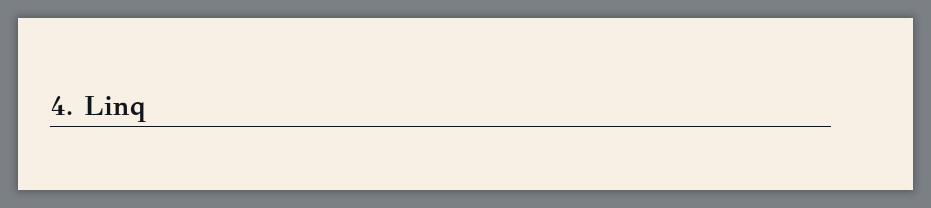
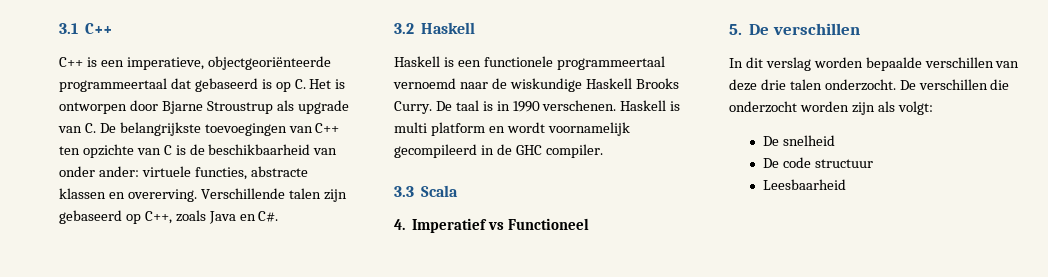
- 4. Linq
+ 3.1 C++
+ C++ is een imperatieve, objectgeoriënteerde programmeertaal dat gebaseerd is op C. Het is ontworpen door Bjarne Stroustrup als upgrade van C. De belangrijkste toevoegingen van C++ ten opzichte van C is de beschikbaarheid van onder ander: virtuele functies, abstracte klassen en overerving. Verschillende talen zijn gebaseerd op C++, zoals Java en C#.
+ 3.2 Haskell
+ Haskell is een functionele programmeertaal vernoemd naar de wiskundige Haskell Brooks Curry. De taal is in 1990 verschenen. Haskell is multi platform en wordt voornamelijk gecompileerd in de GHC compiler.
+ 3.3 Scala
+ 4. Imperatief vs Functioneel
+ 5. De verschillen
+ In dit verslag worden bepaalde verschillen van deze drie talen onderzocht. De verschillen die onderzocht worden zijn als volgt:
+ De snelheid
+ De code structuur
+ Leesbaarheid

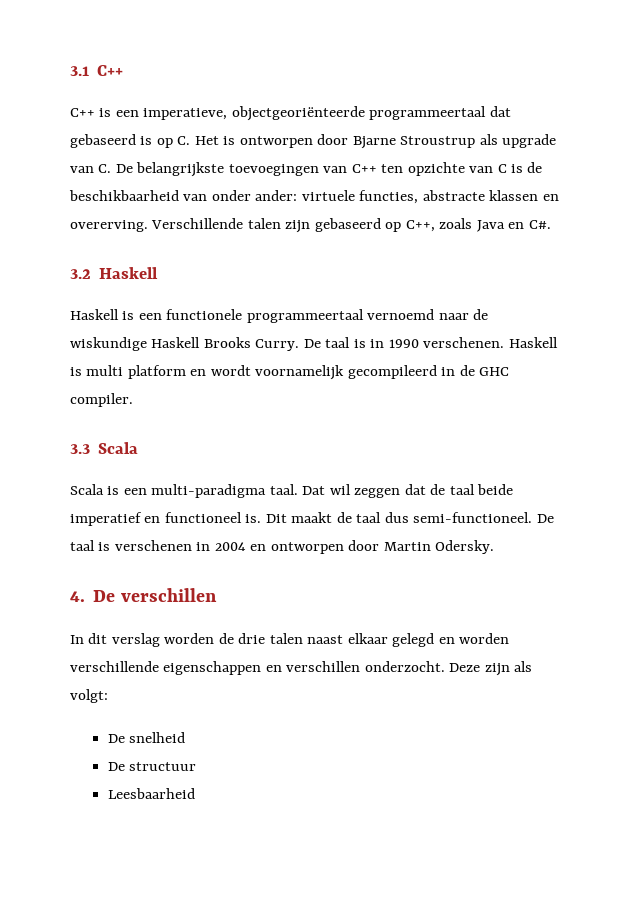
- 4. Imperatief vs Functioneel
- 5. De verschillen
+ Scala is een multi-paradigma taal. Dat wil zeggen dat de taal beide imperatief en functioneel is. Dit maakt de taal dus semi-functioneel. De taal is verschenen in 2004 en ontworpen door Martin Odersky.
+ 4. De verschillen
- In dit verslag worden bepaalde verschillen van deze drie talen onderzocht. De verschillen die onderzocht worden zijn als volgt:
+ In dit verslag worden de drie talen naast elkaar gelegd en worden verschillende eigenschappen en verschillen onderzocht. Deze zijn als volgt:
- De code structuur
+ De structuur

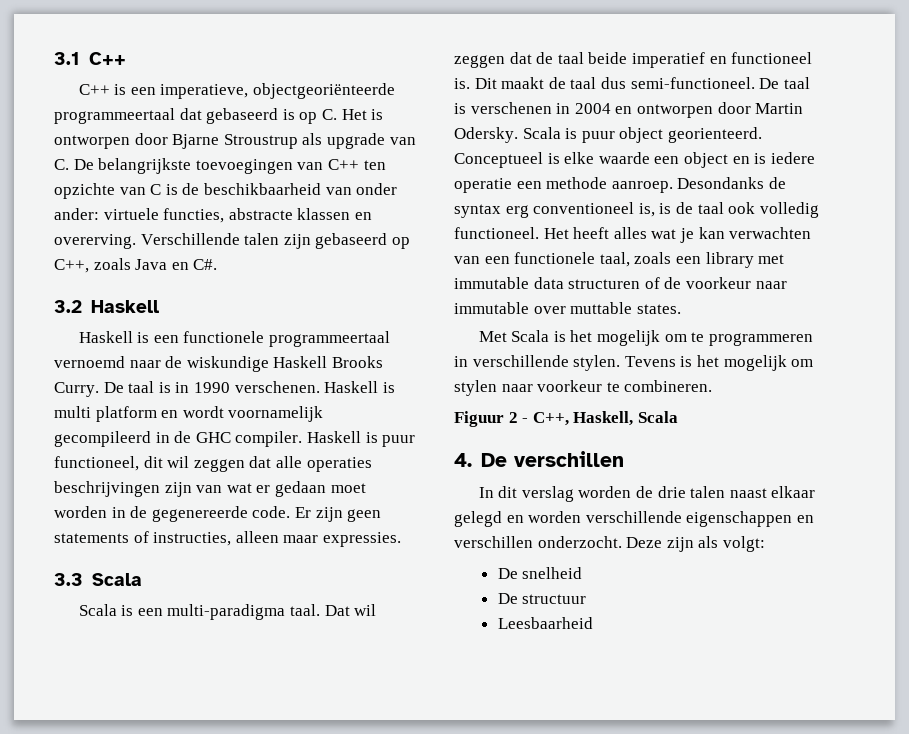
+ Haskell is puur functioneel, dit wil zeggen dat alle operaties beschrijvingen zijn van wat er gedaan moet worden in de gegenereerde code. Er zijn geen statements of instructies, alleen maar expressies.
+ Scala is puur object georienteerd. Conceptueel is elke waarde een object en is iedere operatie een methode aanroep. Desondanks de syntax erg conventioneel is, is de taal ook volledig functioneel. Het heeft alles wat je kan verwachten van een functionele taal, zoals een library met immutable data structuren of de voorkeur naar immutable over muttable states.
+ Met Scala is het mogelijk om te programmeren in verschillende stylen. Tevens is het mogelijk om stylen naar voorkeur te combineren.
+ Figuur 2 - C++, Haskell, Scala

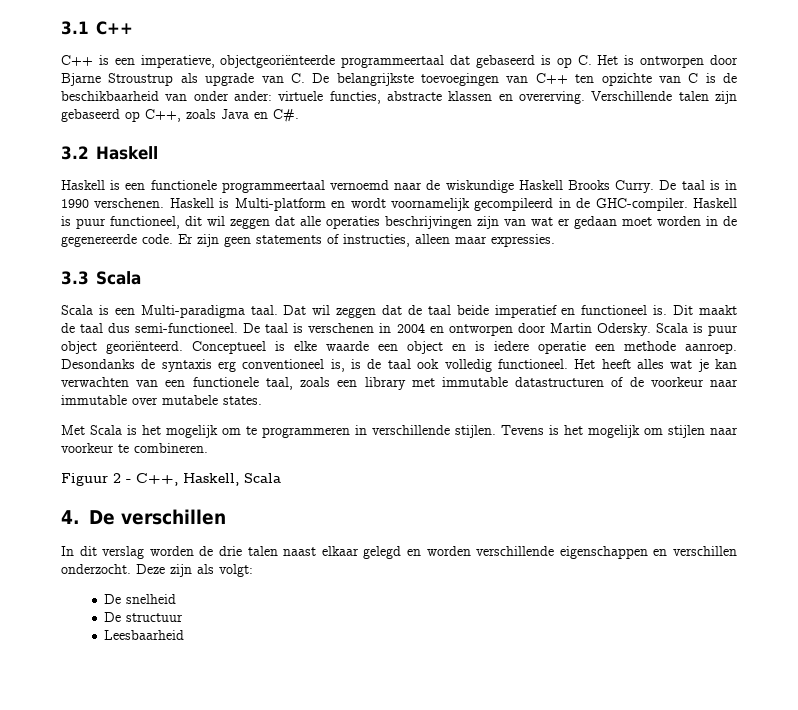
- Haskell is multi platform en wordt voornamelijk gecompileerd in de GHC compiler.
+ Haskell is Multi-platform en wordt voornamelijk gecompileerd in de GHC-compiler.
- Scala is een multi-paradigma taal.
+ Scala is een Multi-paradigma taal.
- Scala is puur object georienteerd.
+ Scala is puur object georiënteerd.
- Desondanks de syntax erg conventioneel is, is de taal ook volledig functioneel.
+ Desondanks de syntaxis erg conventioneel is, is de taal ook volledig functioneel.
- Het heeft alles wat je kan verwachten van een functionele taal, zoals een library met immutable data structuren of de voorkeur naar immutable over muttable states.
+ Het heeft alles wat je kan verwachten van een functionele taal, zoals een library met immutable datastructuren of de voorkeur naar immutable over mutabele states.
- Met Scala is het mogelijk om te programmeren in verschillende stylen.
+ Met Scala is het mogelijk om te programmeren in verschillende stijlen.
- Tevens is het mogelijk om stylen naar voorkeur te combineren.
+ Tevens is het mogelijk om stijlen naar voorkeur te combineren.

